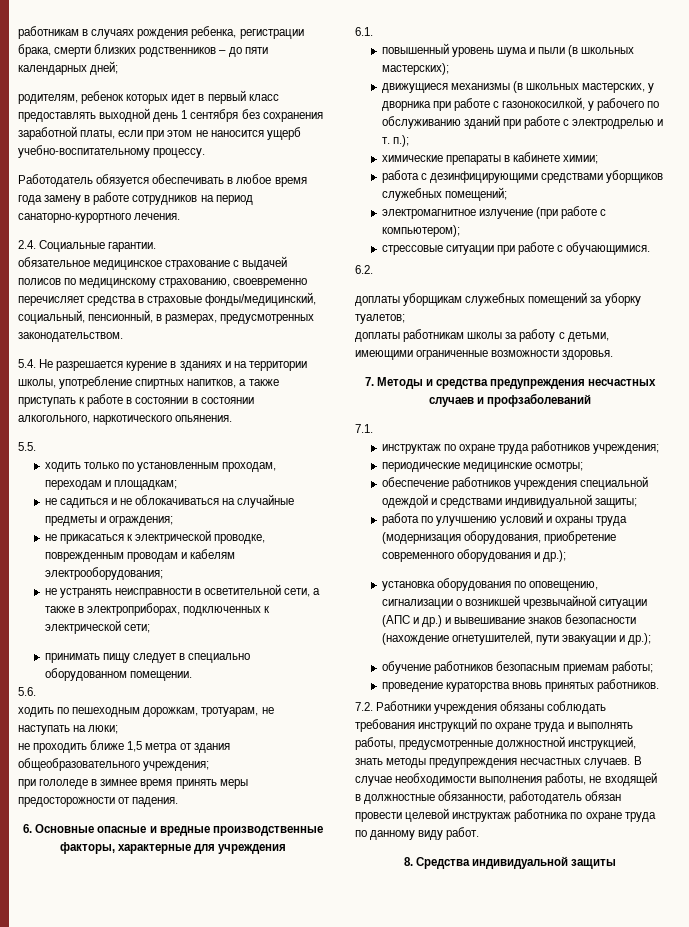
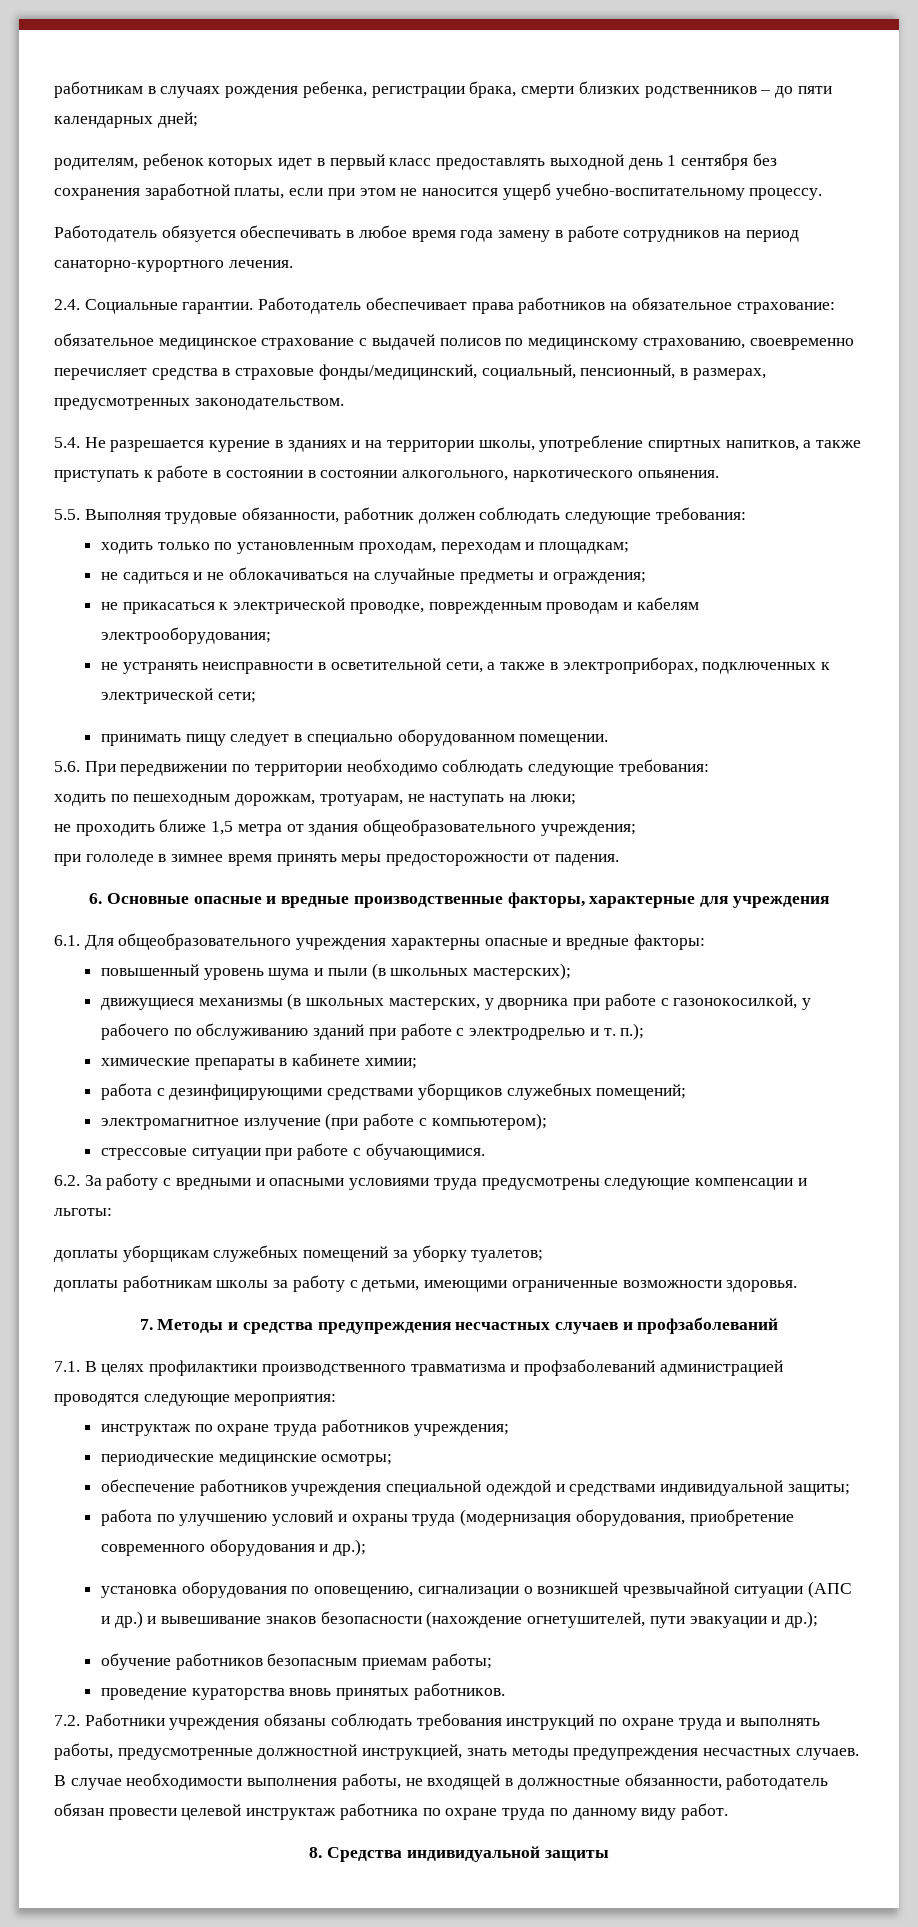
+ Работодатель обеспечивает права работников на обязательное страхование:
- 5.5.
+ 5.5. Выполняя трудовые обязанности, работник должен соблюдать следующие требования:
- 5.6.
+ 5.6. При передвижении по территории необходимо соблюдать следующие требования:
- 6.1.
+ 6.1. Для общеобразовательного учреждения характерны опасные и вредные факторы:
- 6.2.
+ 6.2. За работу с вредными и опасными условиями труда предусмотрены следующие компенсации и льготы:
- 7.1.
+ 7.1. В целях профилактики производственного травматизма и профзаболеваний администрацией проводятся следующие мероприятия:

